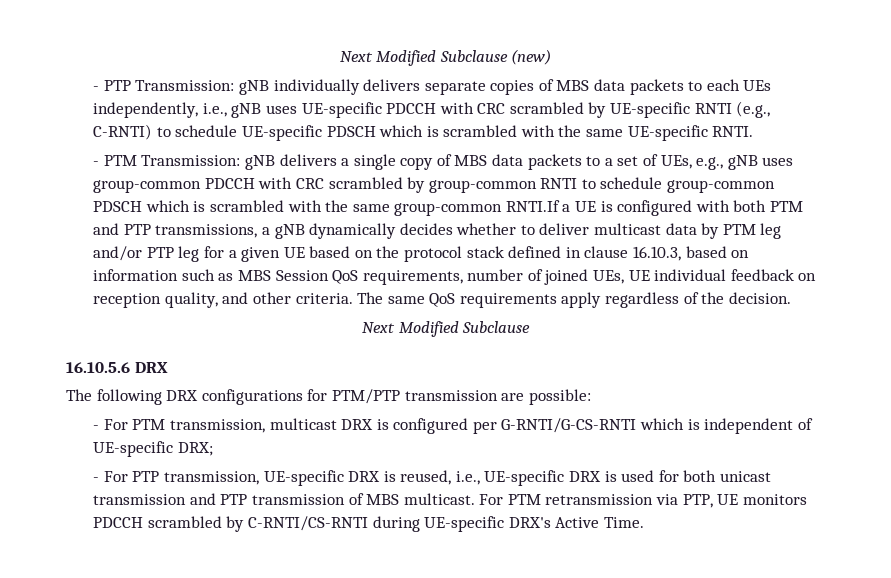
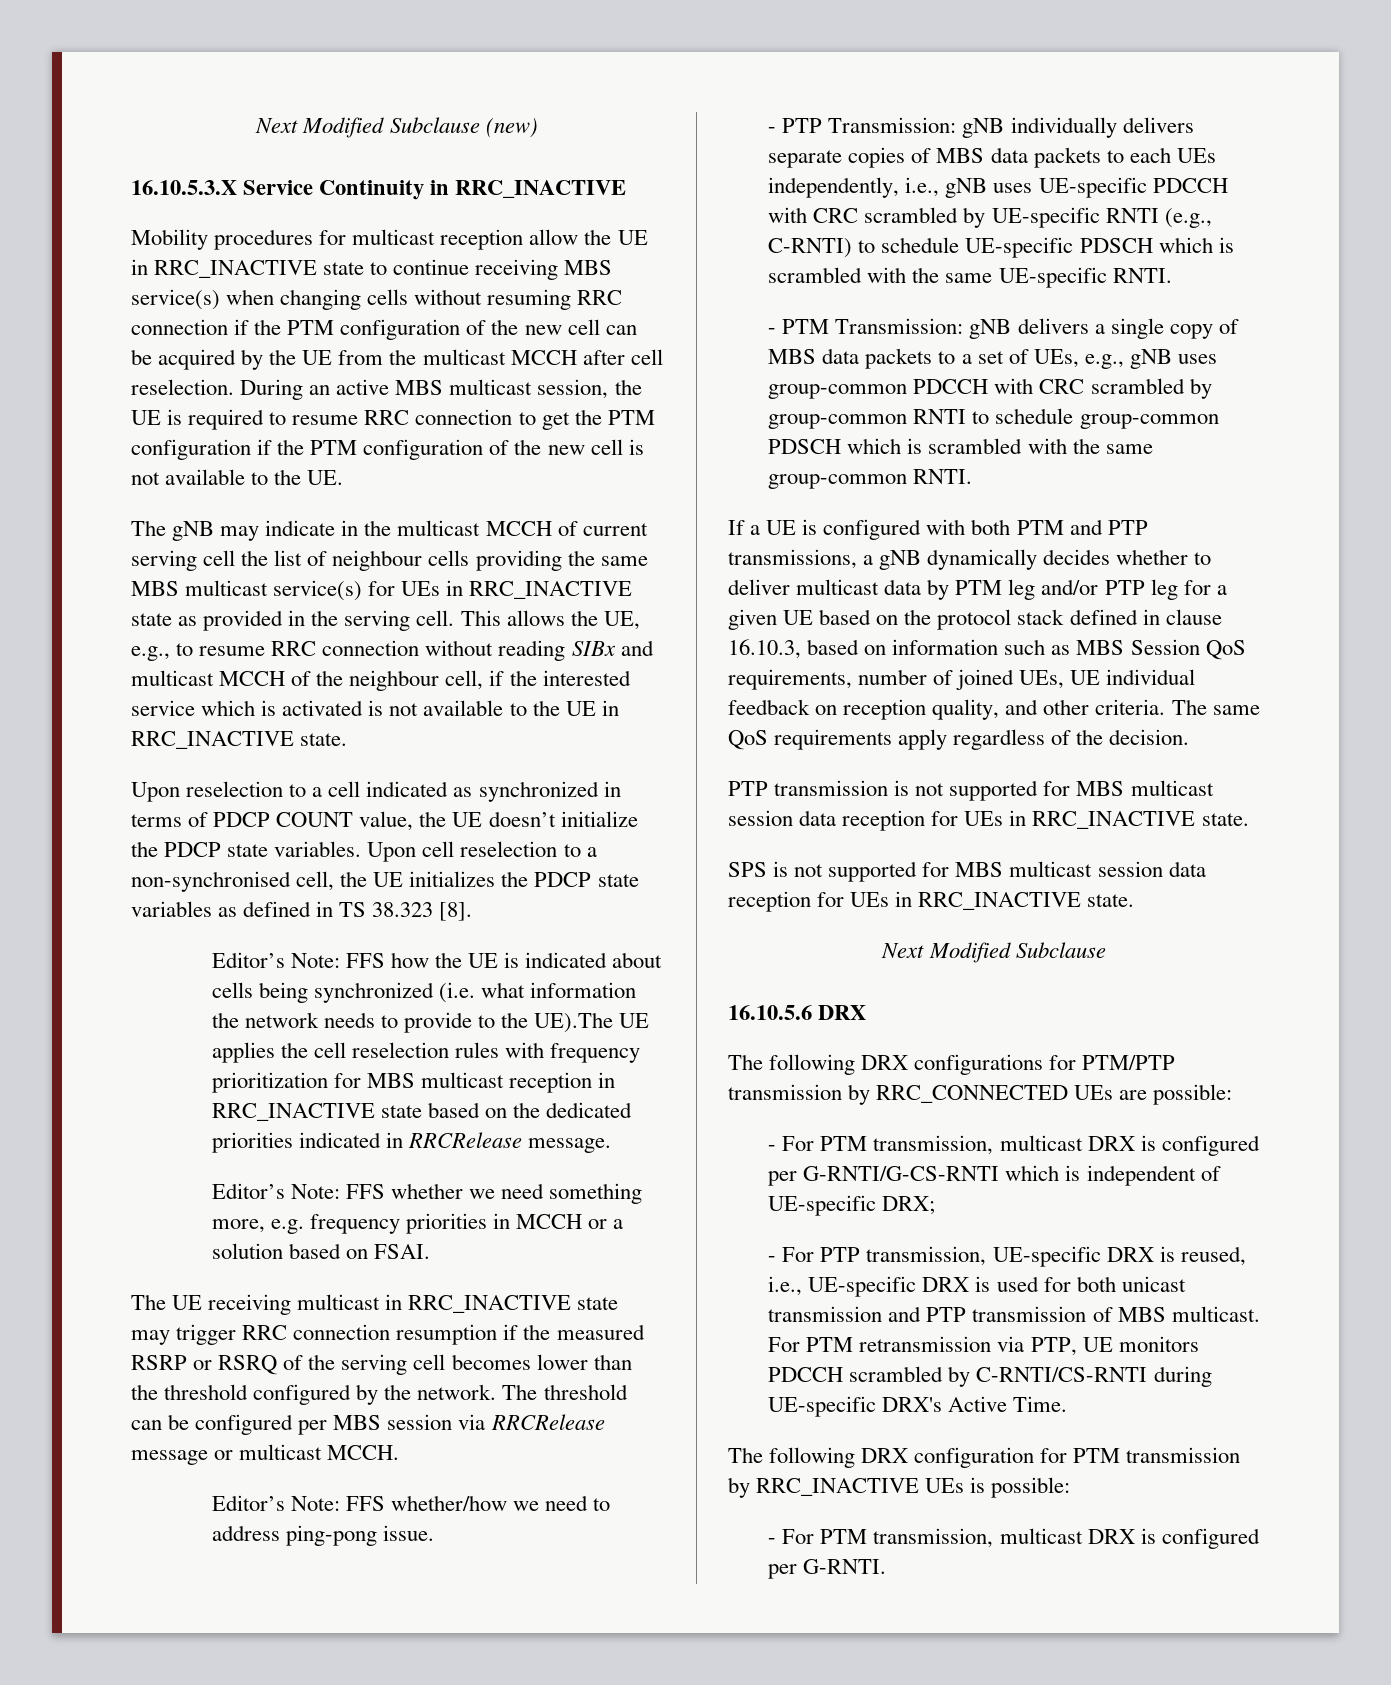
+ 16.10.5.3.X Service Continuity in RRC_INACTIVE
+ Mobility procedures for multicast reception allow the UE in RRC_INACTIVE state to continue receiving MBS service(s) when changing cells without resuming RRC connection if the PTM configuration of the new cell can be acquired by the UE from the multicast MCCH after cell reselection. During an active MBS multicast session, the UE is required to resume RRC connection to get the PTM configuration if the PTM configuration of the new cell is not available to the UE.
+ The gNB may indicate in the multicast MCCH of current serving cell the list of neighbour cells providing the same MBS multicast service(s) for UEs in RRC_INACTIVE state as provided in the serving cell. This allows the UE, e.g., to resume RRC connection without reading SIBx and multicast MCCH of the neighbour cell, if the interested service which is activated is not available to the UE in RRC_INACTIVE state.
+ Upon reselection to a cell indicated as synchronized in terms of PDCP COUNT value, the UE doesn’t initialize the PDCP state variables. Upon cell reselection to a non-synchronised cell, the UE initializes the PDCP state variables as defined in TS 38.323 [8].
+ Editor’s Note: FFS how the UE is indicated about cells being synchronized (i.e. what information the network needs to provide to the UE).The UE applies the cell reselection rules with frequency prioritization for MBS multicast reception in RRC_INACTIVE state based on the dedicated priorities indicated in RRCRelease message.
+ Editor’s Note: FFS whether we need something more, e.g. frequency priorities in MCCH or a solution based on FSAI.
+ The UE receiving multicast in RRC_INACTIVE state may trigger RRC connection resumption if the measured RSRP or RSRQ of the serving cell becomes lower than the threshold configured by the network. The threshold can be configured per MBS session via RRCRelease message or multicast MCCH.
+ Editor’s Note: FFS whether/how we need to address ping-pong issue.
- gNB delivers a single copy of MBS data packets to a set of UEs, e.g., gNB uses group-common PDCCH with CRC scrambled by group-common RNTI to schedule group-common PDSCH which is scrambled with the same group-common RNTI.If a UE is configured with both PTM and PTP transmissions, a gNB dynamically decides whether to deliver multicast data by PTM leg and/or PTP leg for a given UE based on the protocol stack defined in clause 16.10.3, based on information such as MBS Session QoS requirements, number of joined UEs, UE individual feedback on reception quality, and other criteria.
+ gNB delivers a single copy of MBS data packets to a set of UEs, e.g., gNB uses group-common PDCCH with CRC scrambled by group-common RNTI to schedule group-common PDSCH which is scrambled with the same group-common RNTI.
+ If a UE is configured with both PTM and PTP transmissions, a gNB dynamically decides whether to deliver multicast data by PTM leg and/or PTP leg for a given UE based on the protocol stack defined in clause 16.10.3, based on information such as MBS Session QoS requirements, number of joined UEs, UE individual feedback on reception quality, and other criteria.
+ PTP transmission is not supported for MBS multicast session data reception for UEs in RRC_INACTIVE state.
+ SPS is not supported for MBS multicast session data reception for UEs in RRC_INACTIVE state.
- The following DRX configurations for PTM/PTP transmission are possible:
+ The following DRX configurations for PTM/PTP transmission by RRC_CONNECTED UEs are possible:
+ The following DRX configuration for PTM transmission by RRC_INACTIVE UEs is possible:
+ - For PTM transmission, multicast DRX is configured per G-RNTI.

